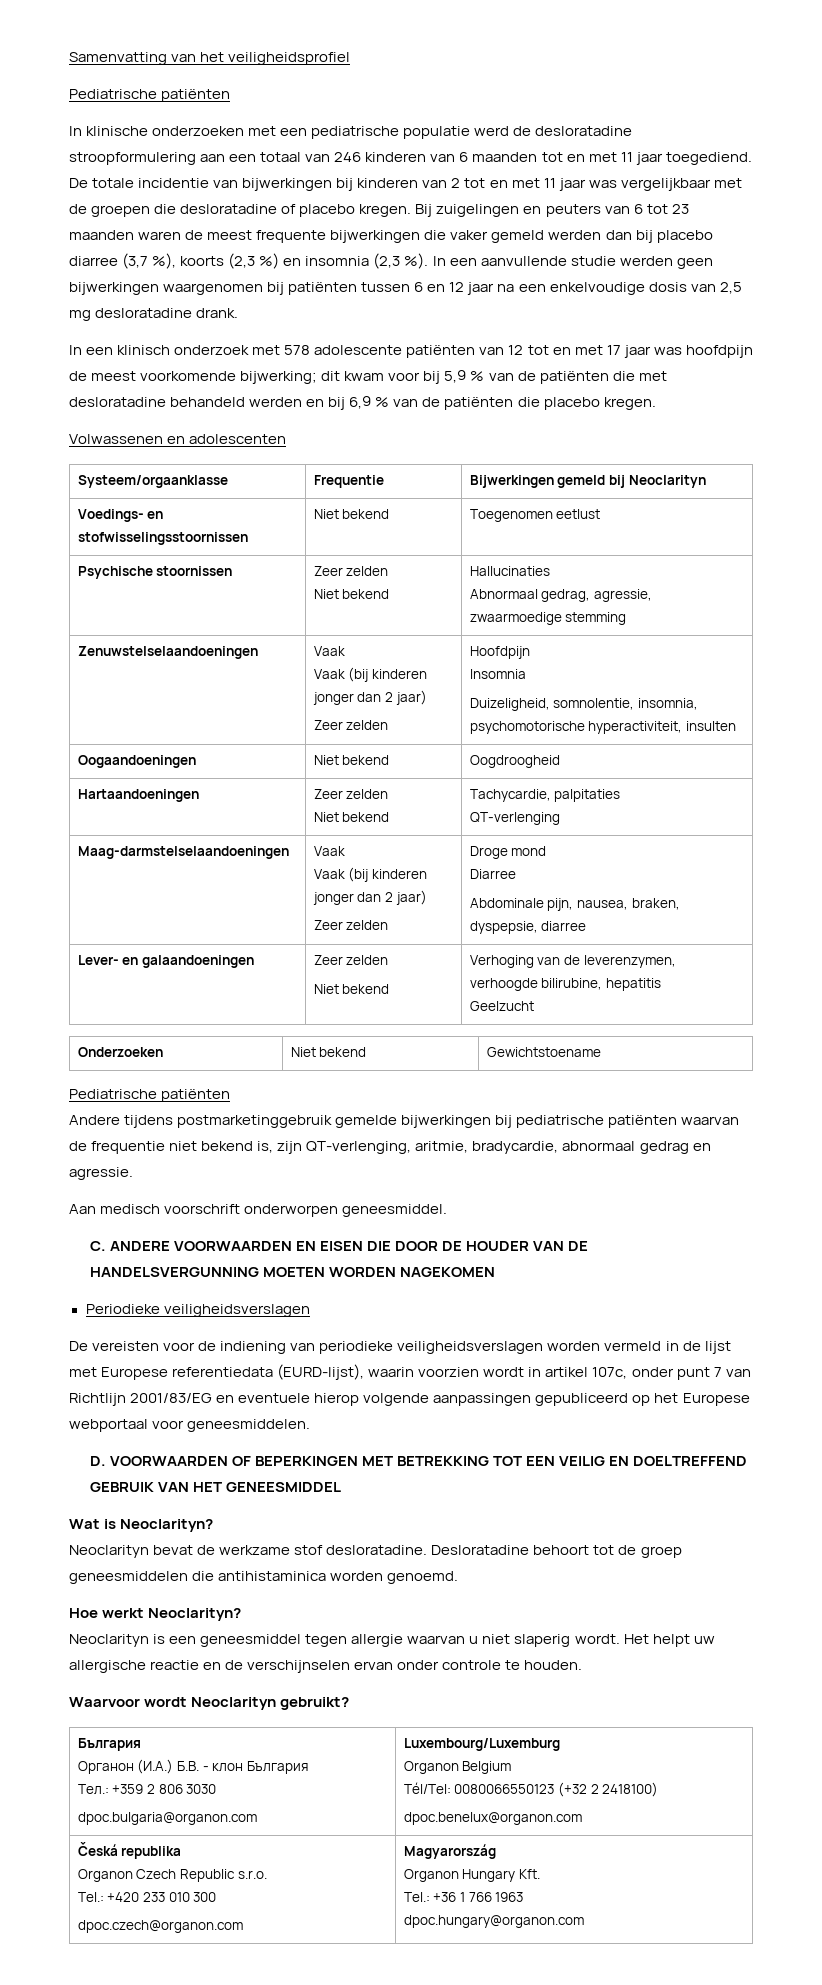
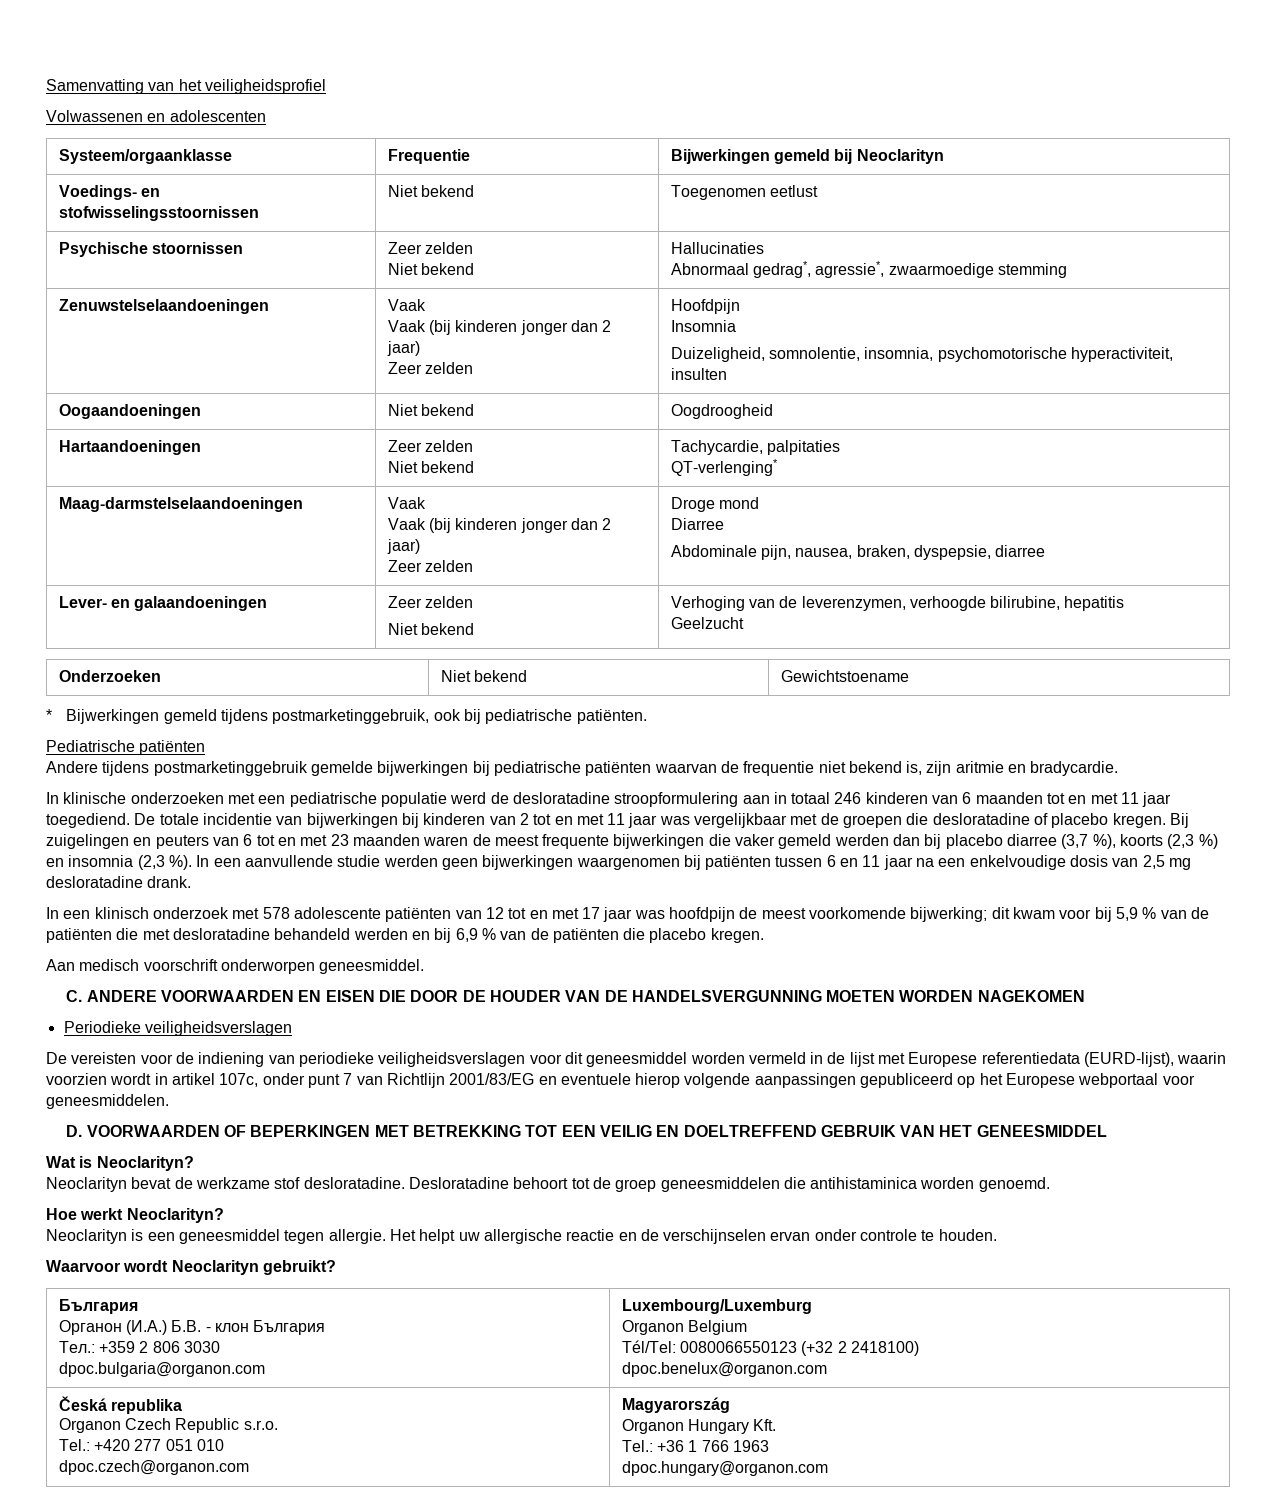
  Samenvatting van het veiligheidsprofiel
+ Volwassenen en adolescenten
+ Systeem/orgaanklasse | Frequentie | Bijwerkingen gemeld bij Neoclarityn
+ Voedings- en stofwisselingsstoornissen | Niet bekend | Toegenomen eetlust
+ Psychische stoornissen | Zeer zelden
+ Niet bekend | Hallucinaties
+ Abnormaal gedrag*, agressie*, zwaarmoedige stemming
+ Zenuwstelselaandoeningen | Vaak
+ Vaak (bij kinderen jonger dan 2 jaar)
+ Zeer zelden | Hoofdpijn
+ Insomnia
+ Duizeligheid, somnolentie, insomnia, psychomotorische hyperactiviteit, insulten
+ Oogaandoeningen | Niet bekend | Oogdroogheid
+ Hartaandoeningen | Zeer zelden
+ Niet bekend | Tachycardie, palpitaties
+ QT-verlenging*
+ Maag-darmstelselaandoeningen | Vaak
+ Vaak (bij kinderen jonger dan 2 jaar)
+ Zeer zelden | Droge mond
+ Diarree
+ Abdominale pijn, nausea, braken, dyspepsie, diarree
+ Lever- en galaandoeningen | Zeer zelden
+ Niet bekend | Verhoging van de leverenzymen, verhoogde bilirubine, hepatitis
+ Geelzucht
+ Onderzoeken | Niet bekend | Gewichtstoename
+ * Bijwerkingen gemeld tijdens postmarketinggebruik, ook bij pediatrische patiënten.
  Pediatrische patiënten
+ Andere tijdens postmarketinggebruik gemelde bijwerkingen bij pediatrische patiënten waarvan de frequentie niet bekend is, zijn aritmie en bradycardie.
- In klinische onderzoeken met een pediatrische populatie werd de desloratadine stroopformulering aan een totaal van 246 kinderen van 6 maanden tot en met 11 jaar toegediend.
+ In klinische onderzoeken met een pediatrische populatie werd de desloratadine stroopformulering aan in totaal 246 kinderen van 6 maanden tot en met 11 jaar toegediend.
- Bij zuigelingen en peuters van 6 tot 23 maanden waren de meest frequente bijwerkingen die vaker gemeld werden dan bij placebo diarree (3,7 %), koorts (2,3 %) en insomnia (2,3 %).
+ Bij zuigelingen en peuters van 6 tot en met 23 maanden waren de meest frequente bijwerkingen die vaker gemeld werden dan bij placebo diarree (3,7 %), koorts (2,3 %) en insomnia (2,3 %).
- In een aanvullende studie werden geen bijwerkingen waargenomen bij patiënten tussen 6 en 12 jaar na een enkelvoudige dosis van 2,5 mg desloratadine drank.
+ In een aanvullende studie werden geen bijwerkingen waargenomen bij patiënten tussen 6 en 11 jaar na een enkelvoudige dosis van 2,5 mg desloratadine drank.
- Volwassenen en adolescenten
- Systeem/orgaanklasse | Frequentie | Bijwerkingen gemeld bij Neoclarityn
- Voedings- en stofwisselingsstoornissen | Niet bekend | Toegenomen eetlust
- Psychische stoornissen | Zeer zelden
- Niet bekend | Hallucinaties
- Abnormaal gedrag, agressie, zwaarmoedige stemming
- Zenuwstelselaandoeningen | Vaak
- Vaak (bij kinderen jonger dan 2 jaar)
- Zeer zelden | Hoofdpijn
- Insomnia
- Duizeligheid, somnolentie, insomnia, psychomotorische hyperactiviteit, insulten
- Oogaandoeningen | Niet bekend | Oogdroogheid
- Hartaandoeningen | Zeer zelden
- Niet bekend | Tachycardie, palpitaties
- QT-verlenging
- Maag-darmstelselaandoeningen | Vaak
- Vaak (bij kinderen jonger dan 2 jaar)
- Zeer zelden | Droge mond
- Diarree
- Abdominale pijn, nausea, braken, dyspepsie, diarree
- Lever- en galaandoeningen | Zeer zelden
- Niet bekend | Verhoging van de leverenzymen, verhoogde bilirubine, hepatitis
- Geelzucht
- Onderzoeken | Niet bekend | Gewichtstoename
- Pediatrische patiënten
- Andere tijdens postmarketinggebruik gemelde bijwerkingen bij pediatrische patiënten waarvan de frequentie niet bekend is, zijn QT-verlenging, aritmie, bradycardie, abnormaal gedrag en agressie.
- De vereisten voor de indiening van periodieke veiligheidsverslagen worden vermeld in de lijst met Europese referentiedata (EURD-lijst), waarin voorzien wordt in artikel 107c, onder punt 7 van Richtlijn 2001/83/EG en eventuele hierop volgende aanpassingen gepubliceerd op het Europese webportaal voor geneesmiddelen.
+ De vereisten voor de indiening van periodieke veiligheidsverslagen voor dit geneesmiddel worden vermeld in de lijst met Europese referentiedata (EURD-lijst), waarin voorzien wordt in artikel 107c, onder punt 7 van Richtlijn 2001/83/EG en eventuele hierop volgende aanpassingen gepubliceerd op het Europese webportaal voor geneesmiddelen.
- Neoclarityn is een geneesmiddel tegen allergie waarvan u niet slaperig wordt.
+ Neoclarityn is een geneesmiddel tegen allergie.
  Česká republika
  Organon Czech Republic s.r.o.
- Tel.: +420 233 010 300
+ Tel.: +420 277 051 010

